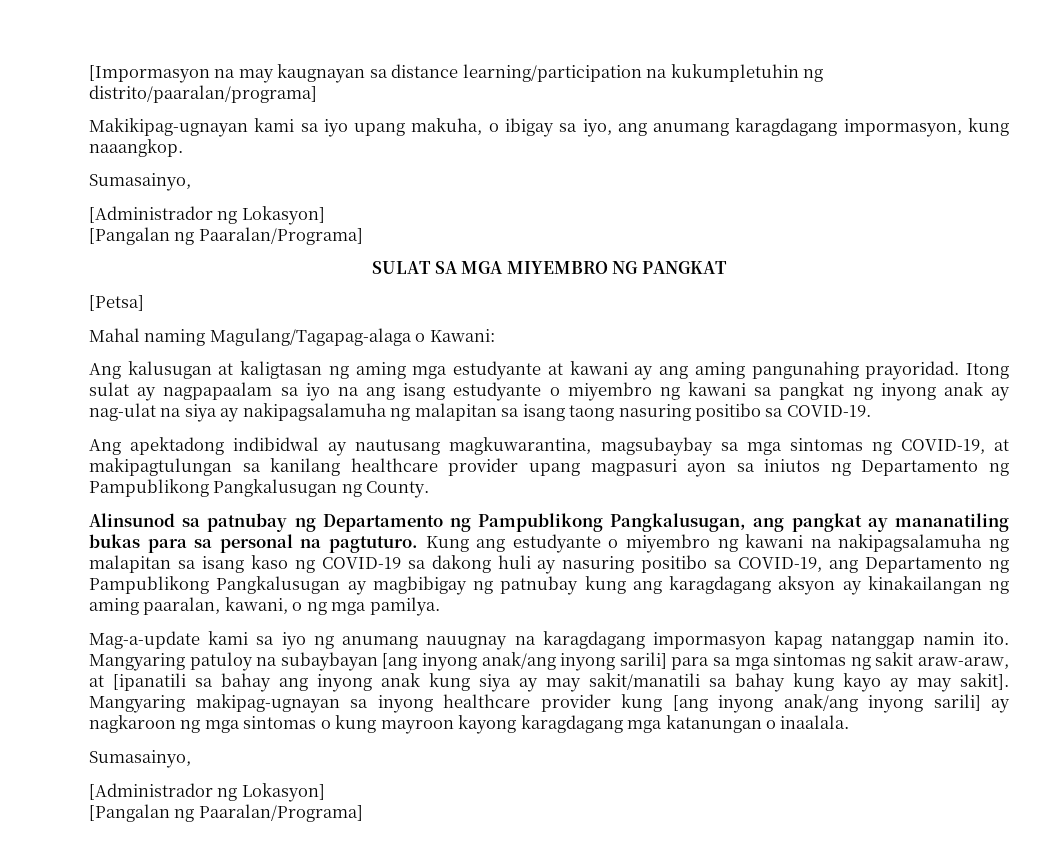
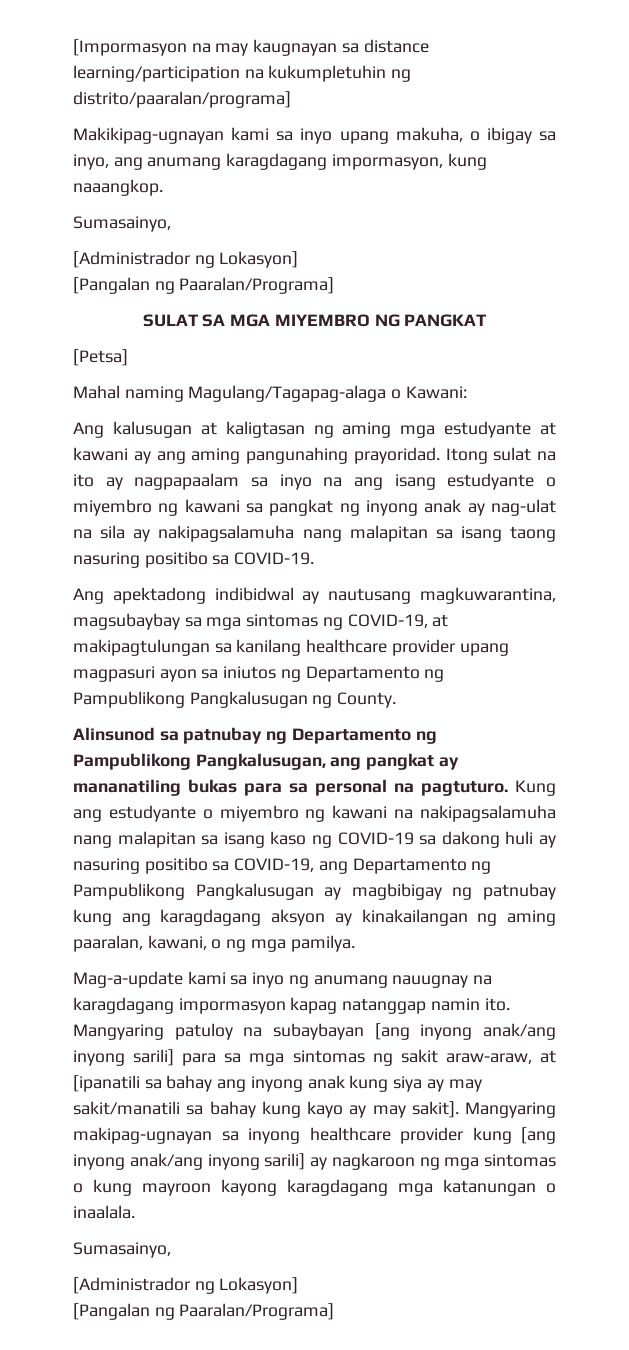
- Makikipag-ugnayan kami sa iyo upang makuha, o ibigay sa iyo, ang anumang karagdagang impormasyon, kung naaangkop.
+ Makikipag-ugnayan kami sa inyo upang makuha, o ibigay sa inyo, ang anumang karagdagang impormasyon, kung naaangkop.
- Itong sulat ay nagpapaalam sa iyo na ang isang estudyante o miyembro ng kawani sa pangkat ng inyong anak ay nag-ulat na siya ay nakipagsalamuha ng malapitan sa isang taong nasuring positibo sa COVID-19.
+ Itong sulat na ito ay nagpapaalam sa inyo na ang isang estudyante o miyembro ng kawani sa pangkat ng inyong anak ay nag-ulat na sila ay nakipagsalamuha nang malapitan sa isang taong nasuring positibo sa COVID-19.
- Kung ang estudyante o miyembro ng kawani na nakipagsalamuha ng malapitan sa isang kaso ng COVID-19 sa dakong huli ay nasuring positibo sa COVID-19, ang Departamento ng Pampublikong Pangkalusugan ay magbibigay ng patnubay kung ang karagdagang aksyon ay kinakailangan ng aming paaralan, kawani, o ng mga pamilya.
+ Kung ang estudyante o miyembro ng kawani na nakipagsalamuha nang malapitan sa isang kaso ng COVID-19 sa dakong huli ay nasuring positibo sa COVID-19, ang Departamento ng Pampublikong Pangkalusugan ay magbibigay ng patnubay kung ang karagdagang aksyon ay kinakailangan ng aming paaralan, kawani, o ng mga pamilya.
- Mag-a-update kami sa iyo ng anumang nauugnay na karagdagang impormasyon kapag natanggap namin ito.
+ Mag-a-update kami sa inyo ng anumang nauugnay na karagdagang impormasyon kapag natanggap namin ito.

